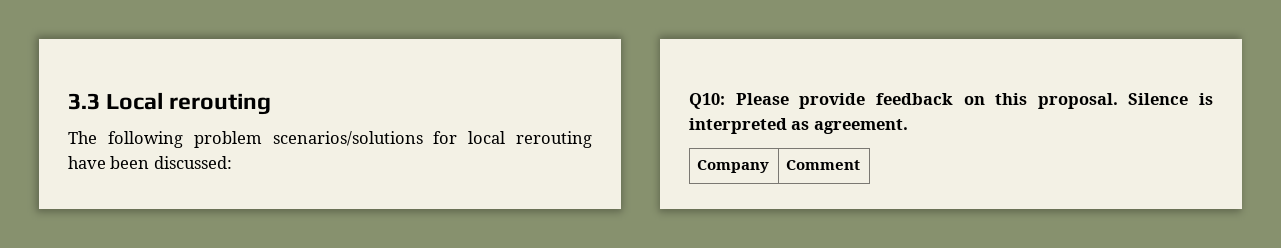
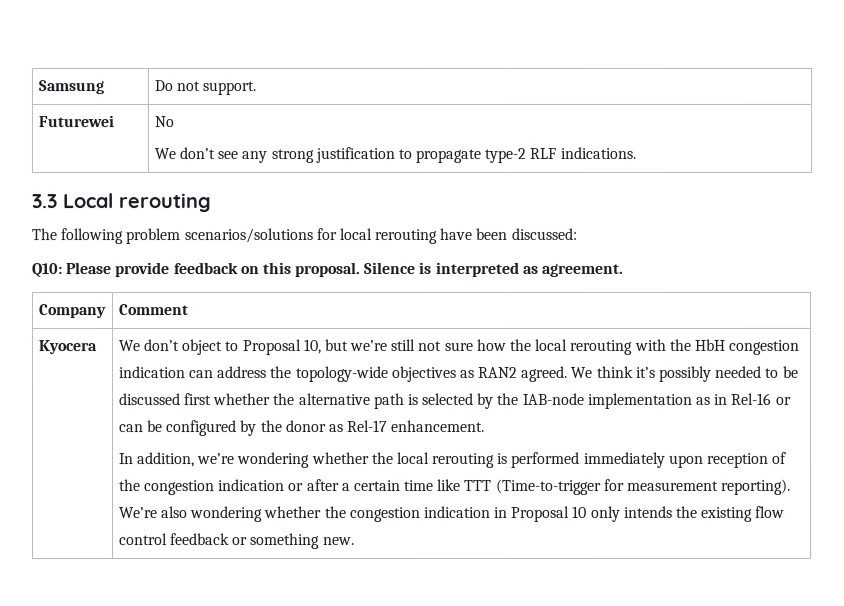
+ Samsung | Do not support.
+ Futurewei | No
+ We don’t see any strong justification to propagate type-2 RLF indications.
+ Kyocera | We don’t object to Proposal 10, but we’re still not sure how the local rerouting with the HbH congestion indication can address the topology-wide objectives as RAN2 agreed. We think it’s possibly needed to be discussed first whether the alternative path is selected by the IAB-node implementation as in Rel-16 or can be configured by the donor as Rel-17 enhancement.
+ In addition, we’re wondering whether the local rerouting is performed immediately upon reception of the congestion indication or after a certain time like TTT (Time-to-trigger for measurement reporting). We’re also wondering whether the congestion indication in Proposal 10 only intends the existing flow control feedback or something new.

